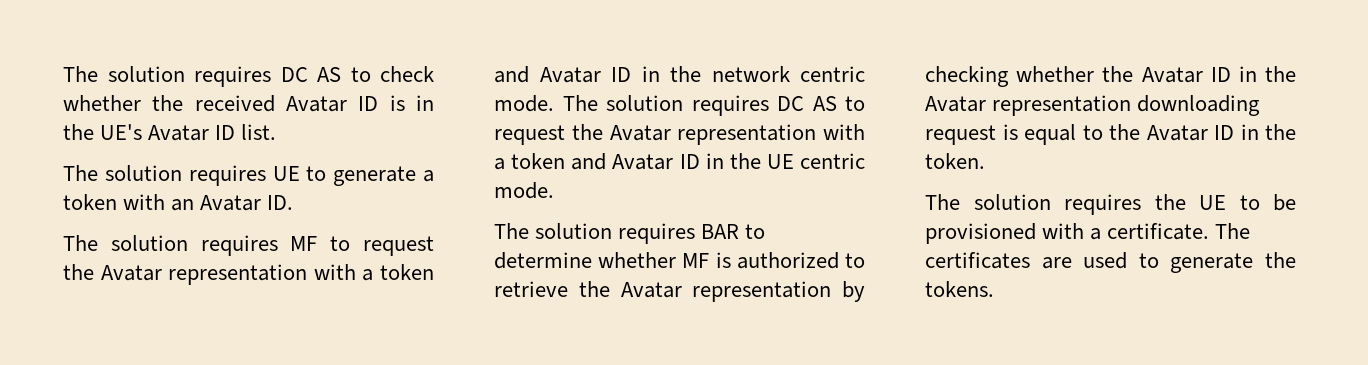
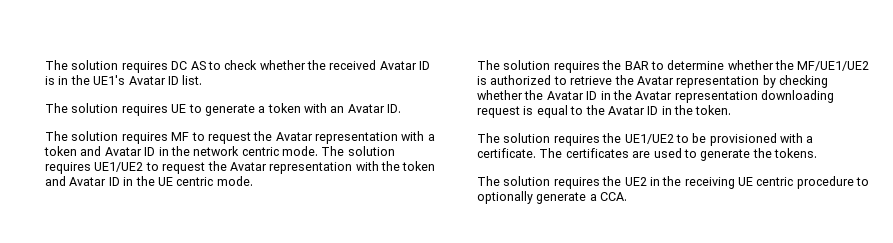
- The solution requires DC AS to check whether the received Avatar ID is in the UE's Avatar ID list.
+ The solution requires DC AS to check whether the received Avatar ID is in the UE1's Avatar ID list.
- The solution requires DC AS to request the Avatar representation with a token and Avatar ID in the UE centric mode.
+ The solution requires UE1/UE2 to request the Avatar representation with the token and Avatar ID in the UE centric mode.
- The solution requires BAR to determine whether MF is authorized to retrieve the Avatar representation by checking whether the Avatar ID in the Avatar representation downloading request is equal to the Avatar ID in the token.
+ The solution requires the BAR to determine whether the MF/UE1/UE2 is authorized to retrieve the Avatar representation by checking whether the Avatar ID in the Avatar representation downloading request is equal to the Avatar ID in the token.
- The solution requires the UE to be provisioned with a certificate.
+ The solution requires the UE1/UE2 to be provisioned with a certificate.
+ The solution requires the UE2 in the receiving UE centric procedure to optionally generate a CCA.

